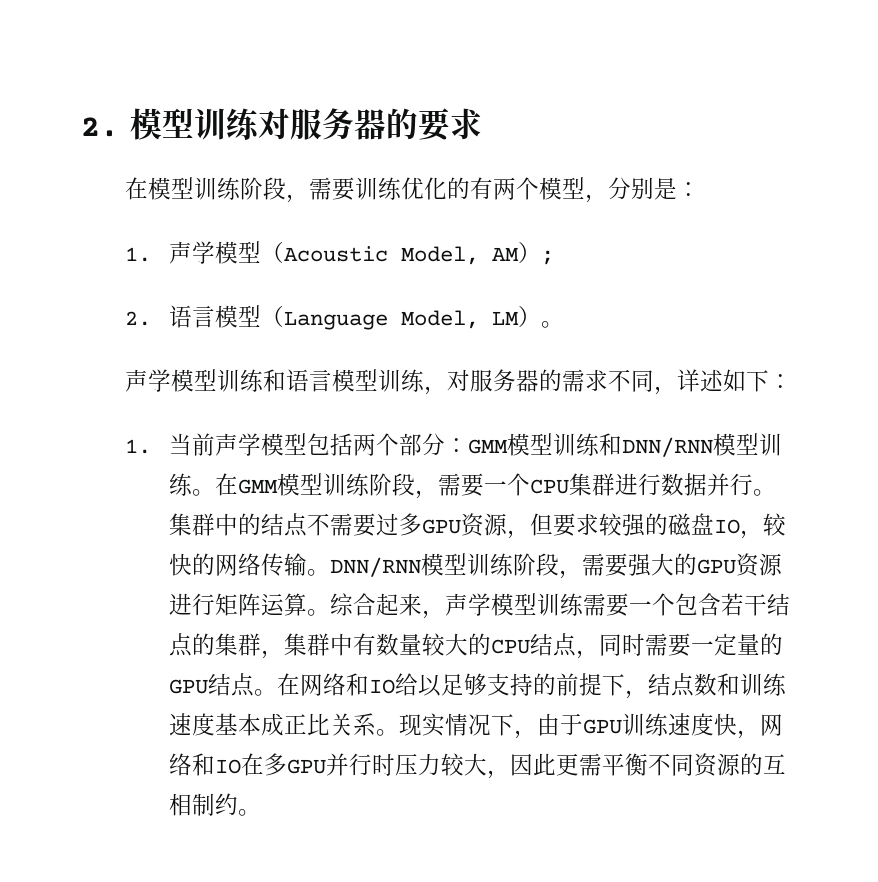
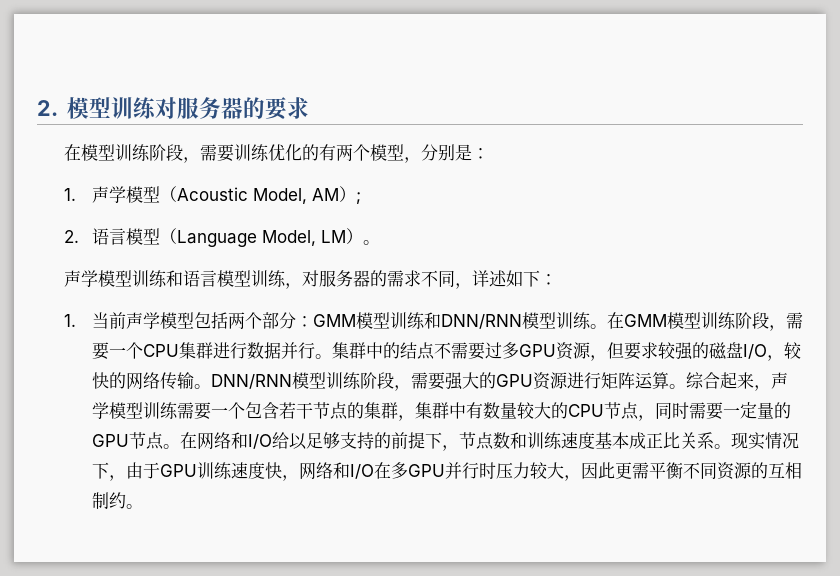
- 集群中的结点不需要过多GPU资源，但要求较强的磁盘IO，较快的网络传输。
+ 集群中的结点不需要过多GPU资源，但要求较强的磁盘I/O，较快的网络传输。
- 综合起来，声学模型训练需要一个包含若干结点的集群，集群中有数量较大的CPU结点，同时需要一定量的GPU结点。
+ 综合起来，声学模型训练需要一个包含若干节点的集群，集群中有数量较大的CPU节点，同时需要一定量的GPU节点。
- 在网络和IO给以足够支持的前提下，结点数和训练速度基本成正比关系。
+ 在网络和I/O给以足够支持的前提下，节点数和训练速度基本成正比关系。
- 现实情况下，由于GPU训练速度快，网络和IO在多GPU并行时压力较大，因此更需平衡不同资源的互相制约。
+ 现实情况下，由于GPU训练速度快，网络和I/O在多GPU并行时压力较大，因此更需平衡不同资源的互相制约。

